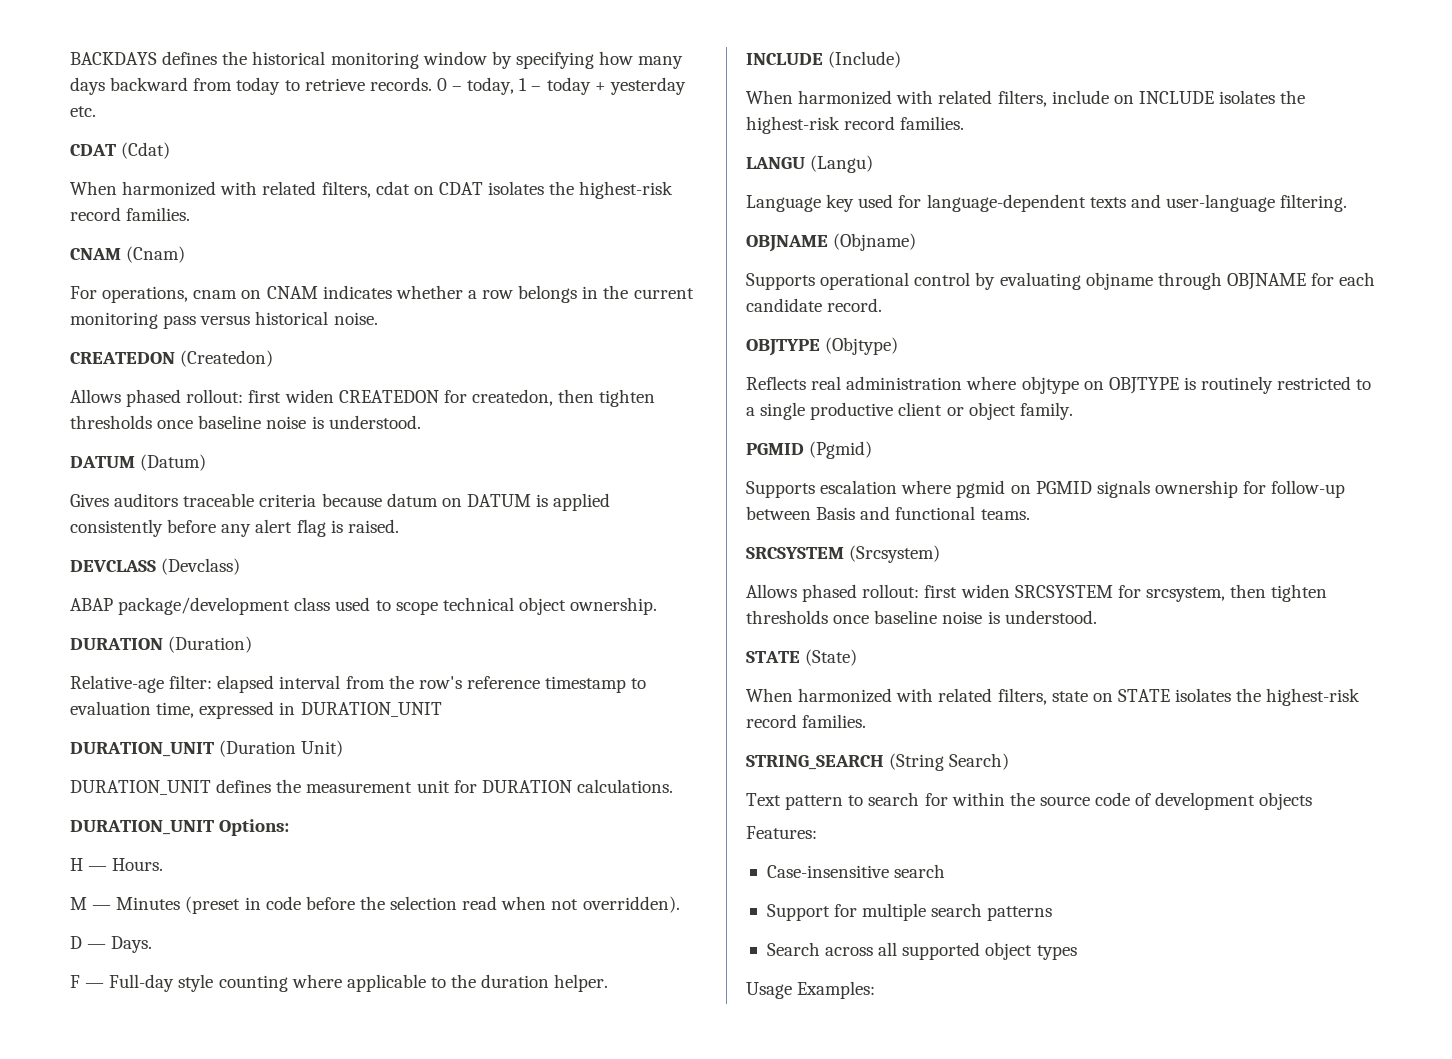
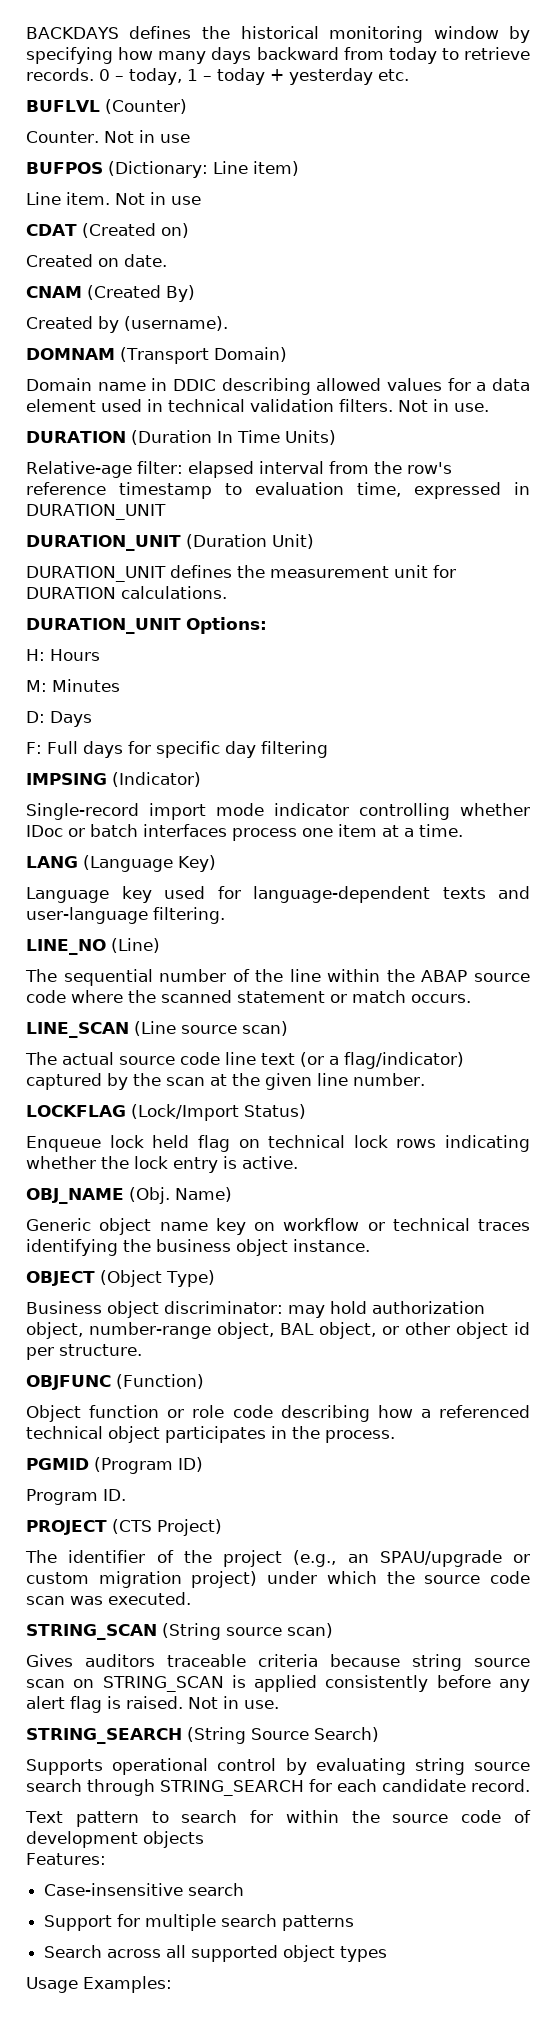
- CDAT (Cdat)
- When harmonized with related filters, cdat on CDAT isolates the highest-risk record families.
- CNAM (Cnam)
- For operations, cnam on CNAM indicates whether a row belongs in the current monitoring pass versus historical noise.
- CREATEDON (Createdon)
- Allows phased rollout: first widen CREATEDON for createdon, then tighten thresholds once baseline noise is understood.
- DATUM (Datum)
- Gives auditors traceable criteria because datum on DATUM is applied consistently before any alert flag is raised.
- DEVCLASS (Devclass)
- ABAP package/development class used to scope technical object ownership.
- DURATION (Duration)
+ BUFLVL (Counter)
+ Counter. Not in use
+ BUFPOS (Dictionary: Line item)
+ Line item. Not in use
+ CDAT (Created on)
+ Created on date.
+ CNAM (Created By)
+ Created by (username).
+ DOMNAM (Transport Domain)
+ Domain name in DDIC describing allowed values for a data element used in technical validation filters. Not in use.
+ DURATION (Duration In Time Units)
- H — Hours.
- M — Minutes (preset in code before the selection read when not overridden).
- D — Days.
- F — Full-day style counting where applicable to the duration helper.
- INCLUDE (Include)
- When harmonized with related filters, include on INCLUDE isolates the highest-risk record families.
- LANGU (Langu)
+ H: Hours
+ M: Minutes
+ D: Days
+ F: Full days for specific day filtering
+ IMPSING (Indicator)
+ Single-record import mode indicator controlling whether IDoc or batch interfaces process one item at a time.
+ LANG (Language Key)
- OBJNAME (Objname)
+ LINE_NO (Line)
+ The sequential number of the line within the ABAP source code where the scanned statement or match occurs.
+ LINE_SCAN (Line source scan)
+ The actual source code line text (or a flag/indicator) captured by the scan at the given line number.
+ LOCKFLAG (Lock/Import Status)
+ Enqueue lock held flag on technical lock rows indicating whether the lock entry is active.
+ OBJ_NAME (Obj. Name)
+ Generic object name key on workflow or technical traces identifying the business object instance.
+ OBJECT (Object Type)
+ Business object discriminator: may hold authorization object, number-range object, BAL object, or other object id per structure.
+ OBJFUNC (Function)
+ Object function or role code describing how a referenced technical object participates in the process.
+ PGMID (Program ID)
+ Program ID.
+ PROJECT (CTS Project)
+ The identifier of the project (e.g., an SPAU/upgrade or custom migration project) under which the source code scan was executed.
+ STRING_SCAN (String source scan)
+ Gives auditors traceable criteria because string source scan on STRING_SCAN is applied consistently before any alert flag is raised. Not in use.
+ STRING_SEARCH (String Source Search)
- Supports operational control by evaluating objname through OBJNAME for each candidate record.
+ Supports operational control by evaluating string source search through STRING_SEARCH for each candidate record.
- OBJTYPE (Objtype)
- Reflects real administration where objtype on OBJTYPE is routinely restricted to a single productive client or object family.
- PGMID (Pgmid)
- Supports escalation where pgmid on PGMID signals ownership for follow-up between Basis and functional teams.
- SRCSYSTEM (Srcsystem)
- Allows phased rollout: first widen SRCSYSTEM for srcsystem, then tighten thresholds once baseline noise is understood.
- STATE (State)
- When harmonized with related filters, state on STATE isolates the highest-risk record families.
- STRING_SEARCH (String Search)

